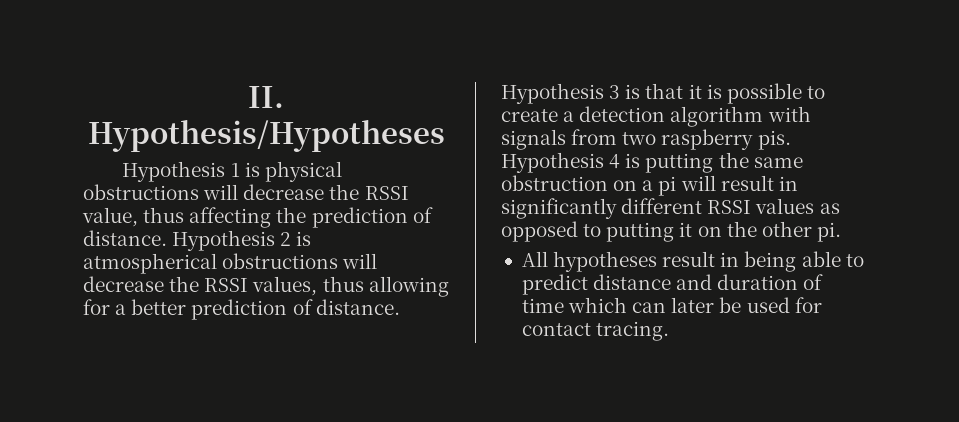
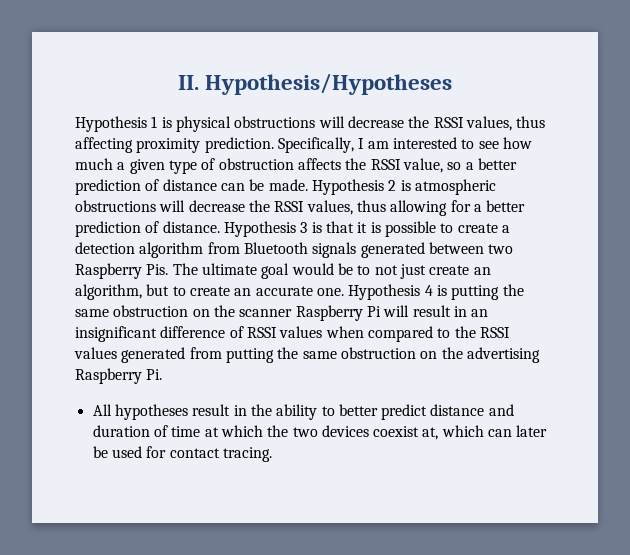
- Hypothesis 1 is physical obstructions will decrease the RSSI value, thus affecting the prediction of distance.
+ Hypothesis 1 is physical obstructions will decrease the RSSI values, thus affecting proximity prediction. Specifically, I am interested to see how much a given type of obstruction affects the RSSI value, so a better prediction of distance can be made.
- Hypothesis 2 is atmospherical obstructions will decrease the RSSI values, thus allowing for a better prediction of distance.
+ Hypothesis 2 is atmospheric obstructions will decrease the RSSI values, thus allowing for a better prediction of distance.
- Hypothesis 3 is that it is possible to create a detection algorithm with signals from two raspberry pis.
+ Hypothesis 3 is that it is possible to create a detection algorithm from Bluetooth signals generated between two Raspberry Pis. The ultimate goal would be to not just create an algorithm, but to create an accurate one.
- Hypothesis 4 is putting the same obstruction on a pi will result in significantly different RSSI values as opposed to putting it on the other pi.
+ Hypothesis 4 is putting the same obstruction on the scanner Raspberry Pi will result in an insignificant difference of RSSI values when compared to the RSSI values generated from putting the same obstruction on the advertising Raspberry Pi.
- All hypotheses result in being able to predict distance and duration of time which can later be used for contact tracing.
+ All hypotheses result in the ability to better predict distance and duration of time at which the two devices coexist at, which can later be used for contact tracing.

